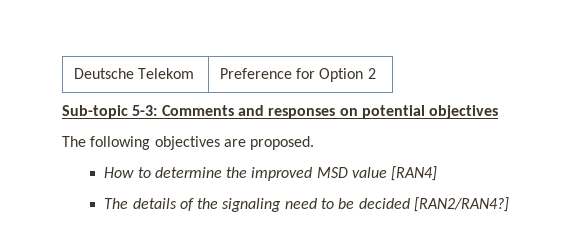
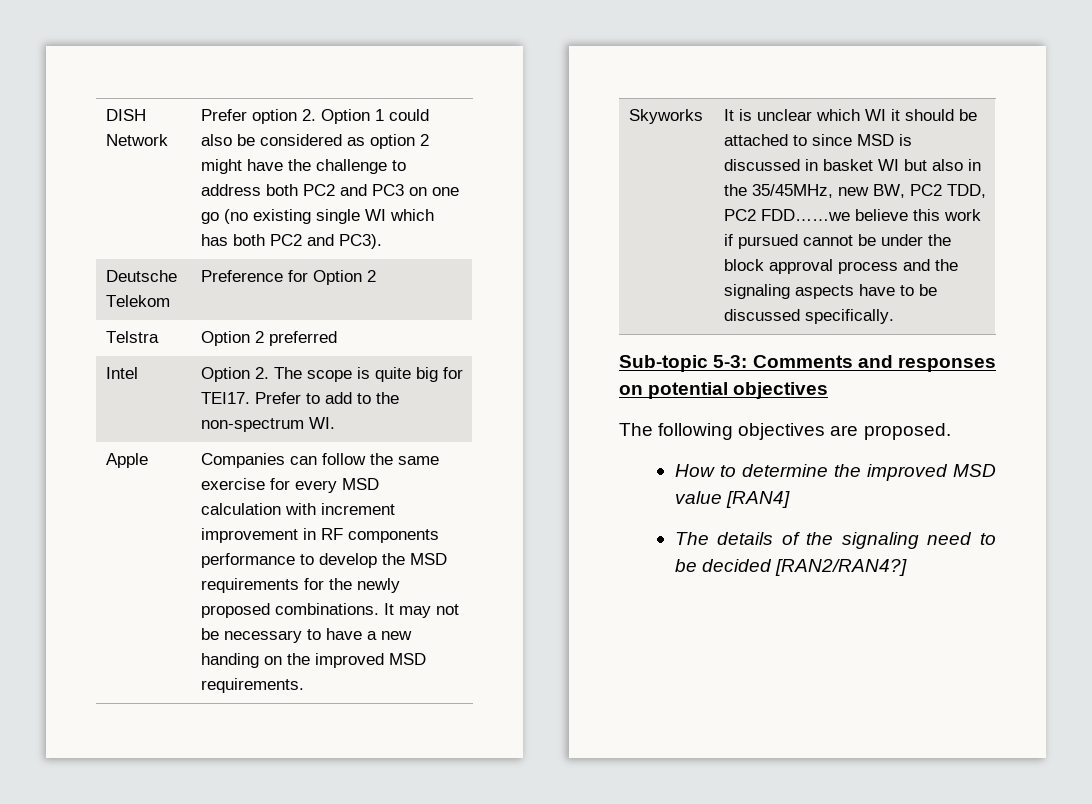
+ DISH Network | Prefer option 2. Option 1 could also be considered as option 2 might have the challenge to address both PC2 and PC3 on one go (no existing single WI which has both PC2 and PC3).
+ Telstra | Option 2 preferred
+ Intel | Option 2. The scope is quite big for TEI17. Prefer to add to the non-spectrum WI.
+ Apple | Companies can follow the same exercise for every MSD calculation with increment improvement in RF components performance to develop the MSD requirements for the newly proposed combinations. It may not be necessary to have a new handing on the improved MSD requirements.
+ Skyworks | It is unclear which WI it should be attached to since MSD is discussed in basket WI but also in the 35/45MHz, new BW, PC2 TDD, PC2 FDD……we believe this work if pursued cannot be under the block approval process and the signaling aspects have to be discussed specifically.

